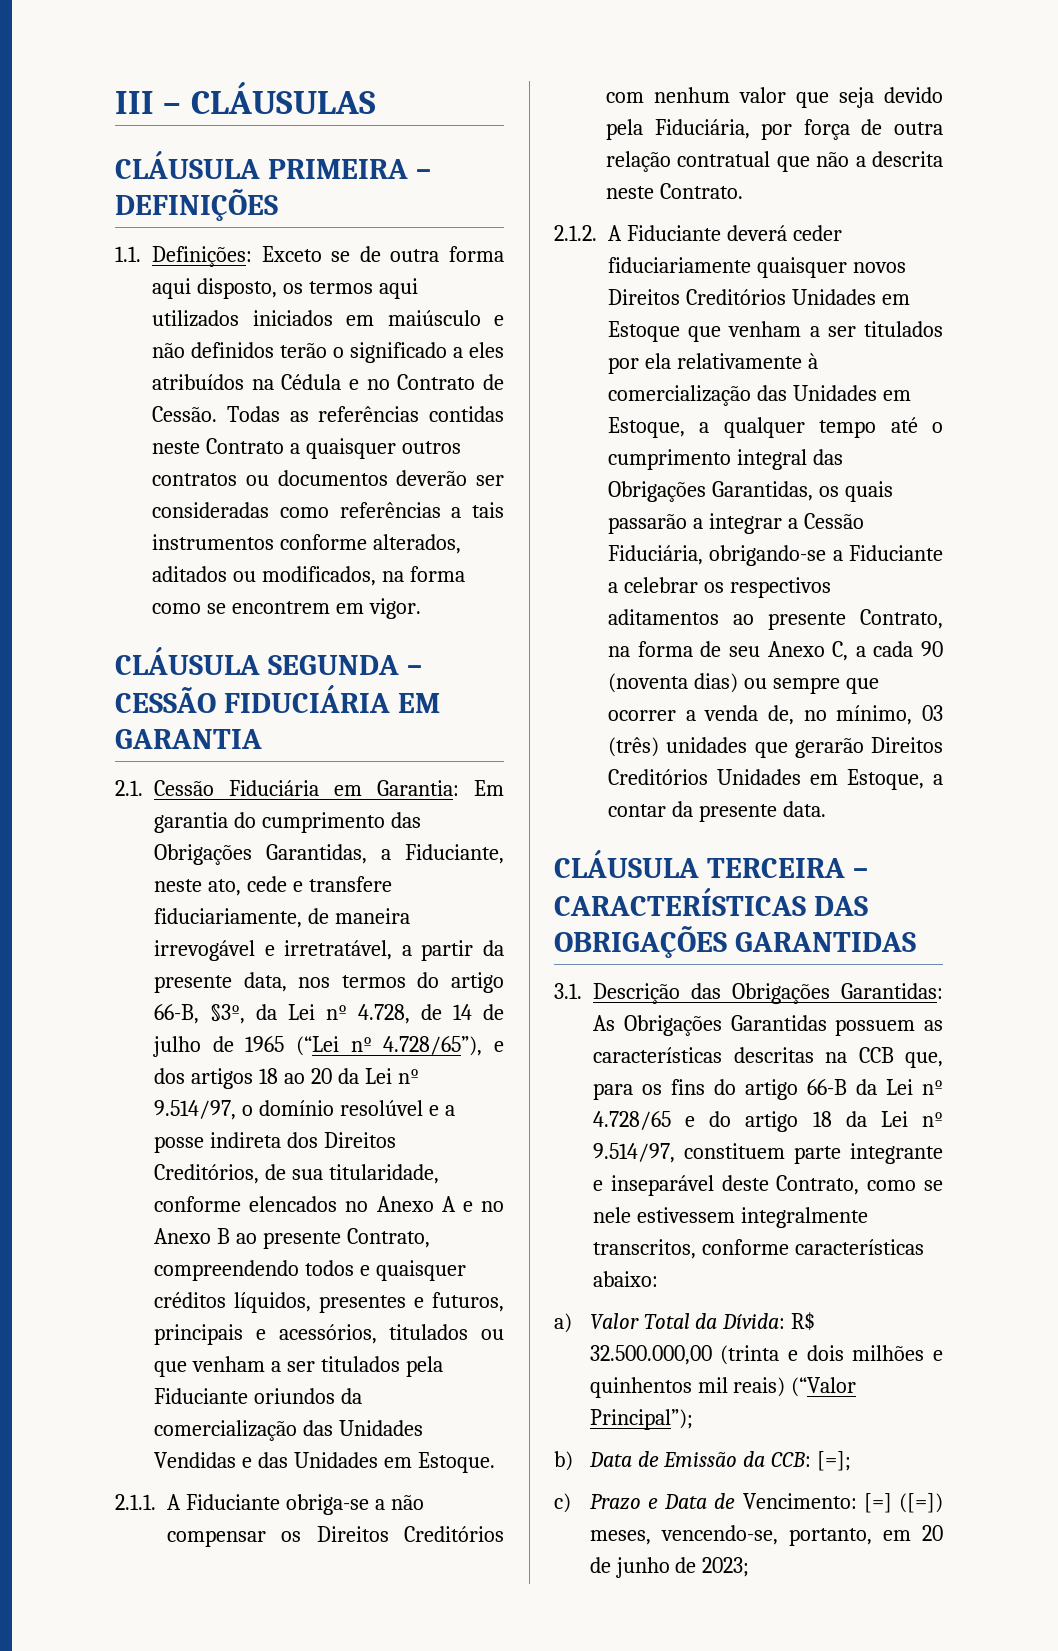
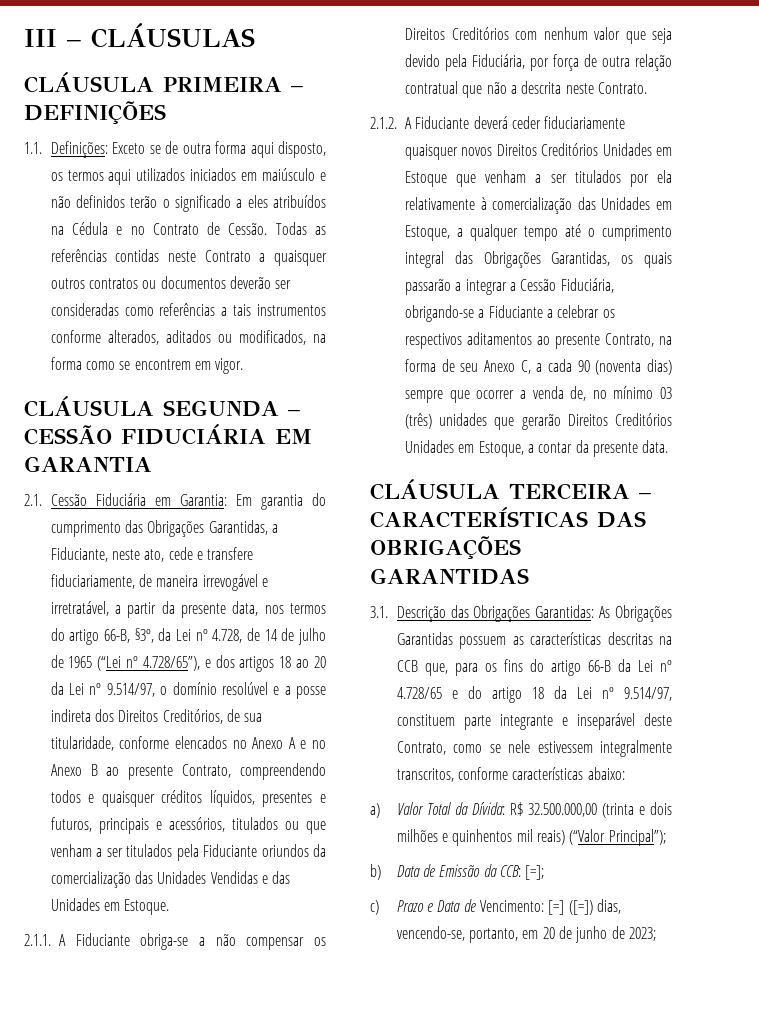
- 2.1.2. A Fiduciante deverá ceder fiduciariamente quaisquer novos Direitos Creditórios Unidades em Estoque que venham a ser titulados por ela relativamente à comercialização das Unidades em Estoque, a qualquer tempo até o cumprimento integral das Obrigações Garantidas, os quais passarão a integrar a Cessão Fiduciária, obrigando-se a Fiduciante a celebrar os respectivos aditamentos ao presente Contrato, na forma de seu Anexo C, a cada 90 (noventa dias) ou sempre que ocorrer a venda de, no mínimo, 03 (três) unidades que gerarão Direitos Creditórios Unidades em Estoque, a contar da presente data.
+ 2.1.2. A Fiduciante deverá ceder fiduciariamente quaisquer novos Direitos Creditórios Unidades em Estoque que venham a ser titulados por ela relativamente à comercialização das Unidades em Estoque, a qualquer tempo até o cumprimento integral das Obrigações Garantidas, os quais passarão a integrar a Cessão Fiduciária, obrigando-se a Fiduciante a celebrar os respectivos aditamentos ao presente Contrato, na forma de seu Anexo C, a cada 90 (noventa dias) sempre que ocorrer a venda de, no mínimo 03 (três) unidades que gerarão Direitos Creditórios Unidades em Estoque, a contar da presente data.
- c) Prazo e Data de Vencimento: [=] ([=]) meses, vencendo-se, portanto, em 20 de junho de 2023;
+ c) Prazo e Data de Vencimento: [=] ([=]) dias, vencendo-se, portanto, em 20 de junho de 2023;

